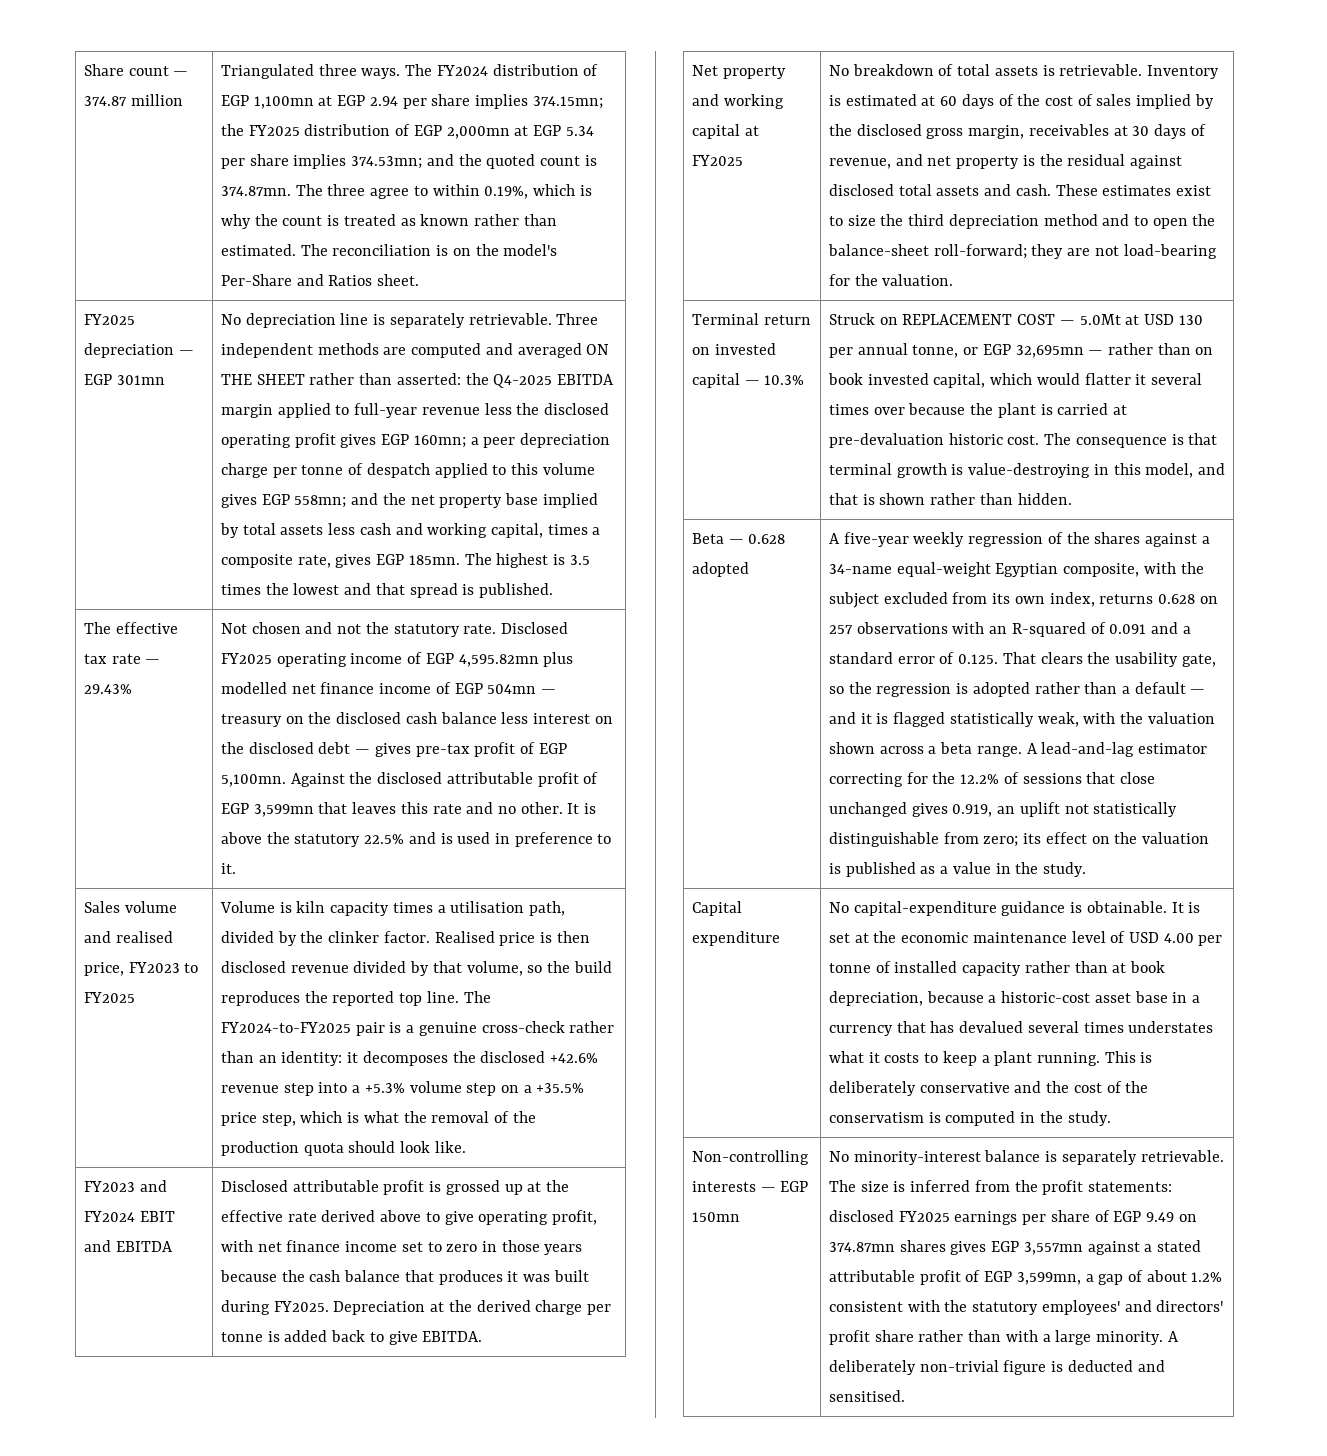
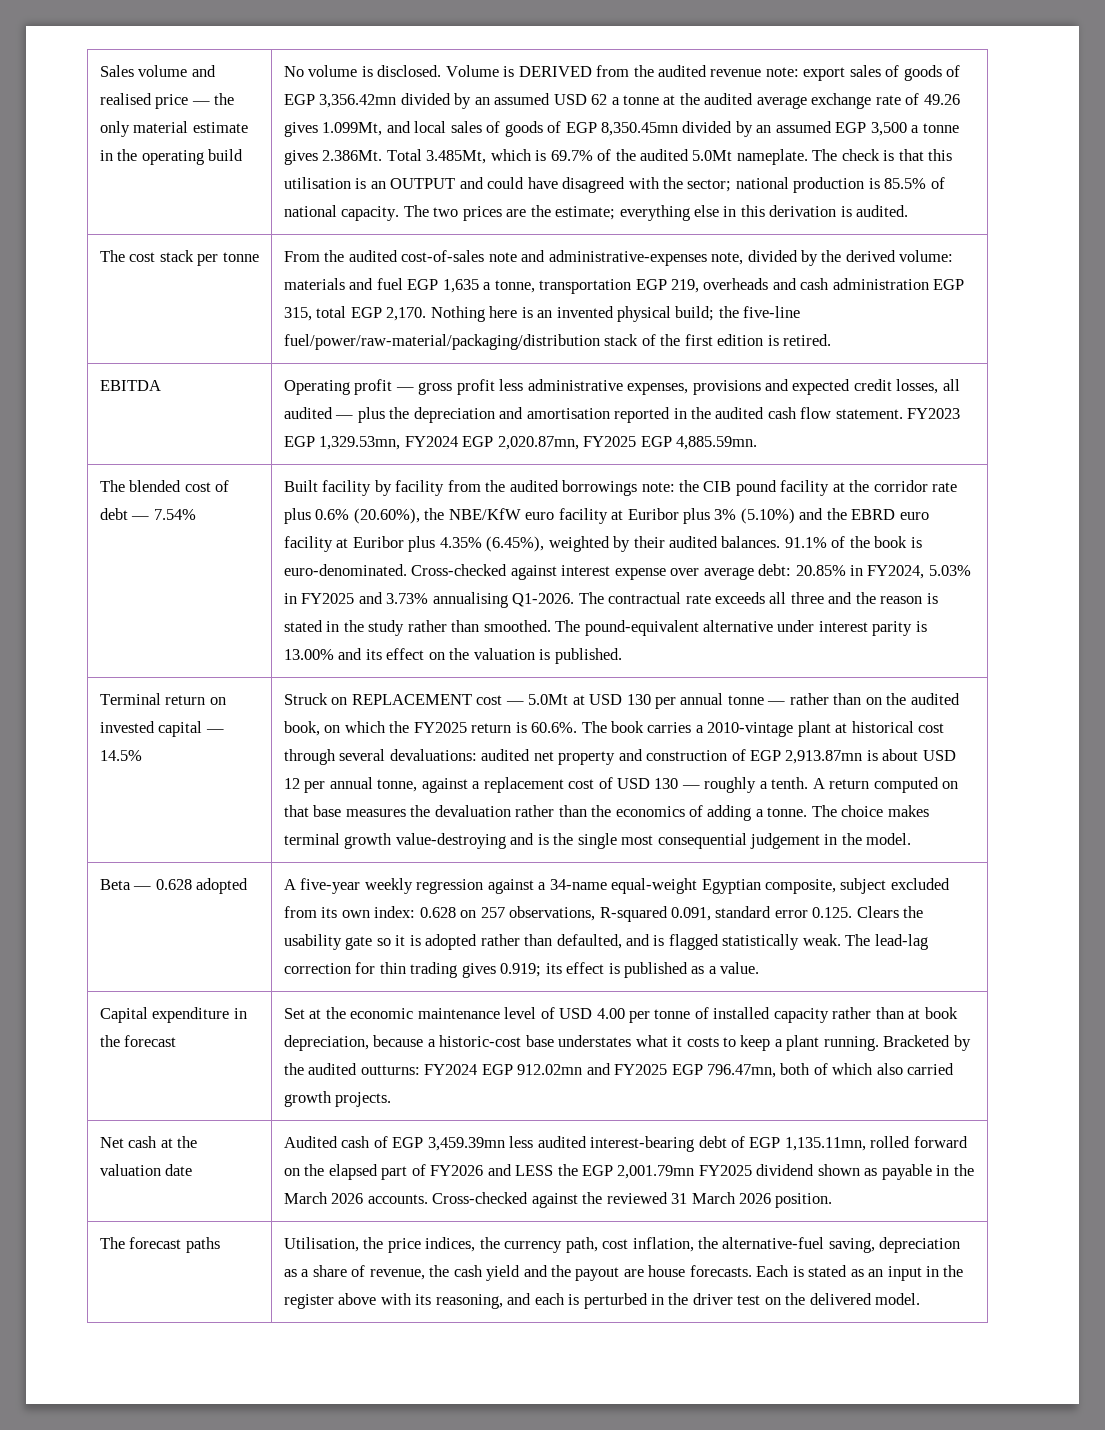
- Share count — 374.87 million | Triangulated three ways. The FY2024 distribution of EGP 1,100mn at EGP 2.94 per share implies 374.15mn; the FY2025 distribution of EGP 2,000mn at EGP 5.34 per share implies 374.53mn; and the quoted count is 374.87mn. The three agree to within 0.19%, which is why the count is treated as known rather than estimated. The reconciliation is on the model's Per-Share and Ratios sheet.
- FY2025 depreciation — EGP 301mn | No depreciation line is separately retrievable. Three independent methods are computed and averaged ON THE SHEET rather than asserted: the Q4-2025 EBITDA margin applied to full-year revenue less the disclosed operating profit gives EGP 160mn; a peer depreciation charge per tonne of despatch applied to this volume gives EGP 558mn; and the net property base implied by total assets less cash and working capital, times a composite rate, gives EGP 185mn. The highest is 3.5 times the lowest and that spread is published.
- The effective tax rate — 29.43% | Not chosen and not the statutory rate. Disclosed FY2025 operating income of EGP 4,595.82mn plus modelled net finance income of EGP 504mn — treasury on the disclosed cash balance less interest on the disclosed debt — gives pre-tax profit of EGP 5,100mn. Against the disclosed attributable profit of EGP 3,599mn that leaves this rate and no other. It is above the statutory 22.5% and is used in preference to it.
- Sales volume and realised price, FY2023 to FY2025 | Volume is kiln capacity times a utilisation path, divided by the clinker factor. Realised price is then disclosed revenue divided by that volume, so the build reproduces the reported top line. The FY2024-to-FY2025 pair is a genuine cross-check rather than an identity: it decomposes the disclosed +42.6% revenue step into a +5.3% volume step on a +35.5% price step, which is what the removal of the production quota should look like.
- FY2023 and FY2024 EBIT and EBITDA | Disclosed attributable profit is grossed up at the effective rate derived above to give operating profit, with net finance income set to zero in those years because the cash balance that produces it was built during FY2025. Depreciation at the derived charge per tonne is added back to give EBITDA.
- Net property and working capital at FY2025 | No breakdown of total assets is retrievable. Inventory is estimated at 60 days of the cost of sales implied by the disclosed gross margin, receivables at 30 days of revenue, and net property is the residual against disclosed total assets and cash. These estimates exist to size the third depreciation method and to open the balance-sheet roll-forward; they are not load-bearing for the valuation.
+ Sales volume and realised price — the only material estimate in the operating build | No volume is disclosed. Volume is DERIVED from the audited revenue note: export sales of goods of EGP 3,356.42mn divided by an assumed USD 62 a tonne at the audited average exchange rate of 49.26 gives 1.099Mt, and local sales of goods of EGP 8,350.45mn divided by an assumed EGP 3,500 a tonne gives 2.386Mt. Total 3.485Mt, which is 69.7% of the audited 5.0Mt nameplate. The check is that this utilisation is an OUTPUT and could have disagreed with the sector; national production is 85.5% of national capacity. The two prices are the estimate; everything else in this derivation is audited.
+ The cost stack per tonne | From the audited cost-of-sales note and administrative-expenses note, divided by the derived volume: materials and fuel EGP 1,635 a tonne, transportation EGP 219, overheads and cash administration EGP 315, total EGP 2,170. Nothing here is an invented physical build; the five-line fuel/power/raw-material/packaging/distribution stack of the first edition is retired.
+ EBITDA | Operating profit — gross profit less administrative expenses, provisions and expected credit losses, all audited — plus the depreciation and amortisation reported in the audited cash flow statement. FY2023 EGP 1,329.53mn, FY2024 EGP 2,020.87mn, FY2025 EGP 4,885.59mn.
+ The blended cost of debt — 7.54% | Built facility by facility from the audited borrowings note: the CIB pound facility at the corridor rate plus 0.6% (20.60%), the NBE/KfW euro facility at Euribor plus 3% (5.10%) and the EBRD euro facility at Euribor plus 4.35% (6.45%), weighted by their audited balances. 91.1% of the book is euro-denominated. Cross-checked against interest expense over average debt: 20.85% in FY2024, 5.03% in FY2025 and 3.73% annualising Q1-2026. The contractual rate exceeds all three and the reason is stated in the study rather than smoothed. The pound-equivalent alternative under interest parity is 13.00% and its effect on the valuation is published.
- Terminal return on invested capital — 10.3%
+ Terminal return on invested capital — 14.5%
- Struck on REPLACEMENT COST — 5.0Mt at USD 130 per annual tonne, or EGP 32,695mn — rather than on book invested capital, which would flatter it several times over because the plant is carried at pre-devaluation historic cost. The consequence is that terminal growth is value-destroying in this model, and that is shown rather than hidden.
+ Struck on REPLACEMENT cost — 5.0Mt at USD 130 per annual tonne — rather than on the audited book, on which the FY2025 return is 60.6%. The book carries a 2010-vintage plant at historical cost through several devaluations: audited net property and construction of EGP 2,913.87mn is about USD 12 per annual tonne, against a replacement cost of USD 130 — roughly a tenth. A return computed on that base measures the devaluation rather than the economics of adding a tonne. The choice makes terminal growth value-destroying and is the single most consequential judgement in the model.
- A five-year weekly regression of the shares against a 34-name equal-weight Egyptian composite, with the subject excluded from its own index, returns 0.628 on 257 observations with an R-squared of 0.091 and a standard error of 0.125. That clears the usability gate, so the regression is adopted rather than a default — and it is flagged statistically weak, with the valuation shown across a beta range. A lead-and-lag estimator correcting for the 12.2% of sessions that close unchanged gives 0.919, an uplift not statistically distinguishable from zero; its effect on the valuation is published as a value in the study.
- Capital expenditure | No capital-expenditure guidance is obtainable. It is set at the economic maintenance level of USD 4.00 per tonne of installed capacity rather than at book depreciation, because a historic-cost asset base in a currency that has devalued several times understates what it costs to keep a plant running.
+ A five-year weekly regression against a 34-name equal-weight Egyptian composite, subject excluded from its own index: 0.628 on 257 observations, R-squared 0.091, standard error 0.125. Clears the usability gate so it is adopted rather than defaulted, and is flagged statistically weak. The lead-lag correction for thin trading gives 0.919; its effect is published as a value.
+ Capital expenditure in the forecast | Set at the economic maintenance level of USD 4.00 per tonne of installed capacity rather than at book depreciation, because a historic-cost base understates what it costs to keep a plant running.
- This is deliberately conservative and the cost of the conservatism is computed in the study.
- Non-controlling interests — EGP 150mn | No minority-interest balance is separately retrievable. The size is inferred from the profit statements: disclosed FY2025 earnings per share of EGP 9.49 on 374.87mn shares gives EGP 3,557mn against a stated attributable profit of EGP 3,599mn, a gap of about 1.2% consistent with the statutory employees' and directors' profit share rather than with a large minority. A deliberately non-trivial figure is deducted and sensitised.
+ Bracketed by the audited outturns: FY2024 EGP 912.02mn and FY2025 EGP 796.47mn, both of which also carried growth projects.
+ Net cash at the valuation date | Audited cash of EGP 3,459.39mn less audited interest-bearing debt of EGP 1,135.11mn, rolled forward on the elapsed part of FY2026 and LESS the EGP 2,001.79mn FY2025 dividend shown as payable in the March 2026 accounts. Cross-checked against the reviewed 31 March 2026 position.
+ The forecast paths | Utilisation, the price indices, the currency path, cost inflation, the alternative-fuel saving, depreciation as a share of revenue, the cash yield and the payout are house forecasts. Each is stated as an input in the register above with its reasoning, and each is perturbed in the driver test on the delivered model.

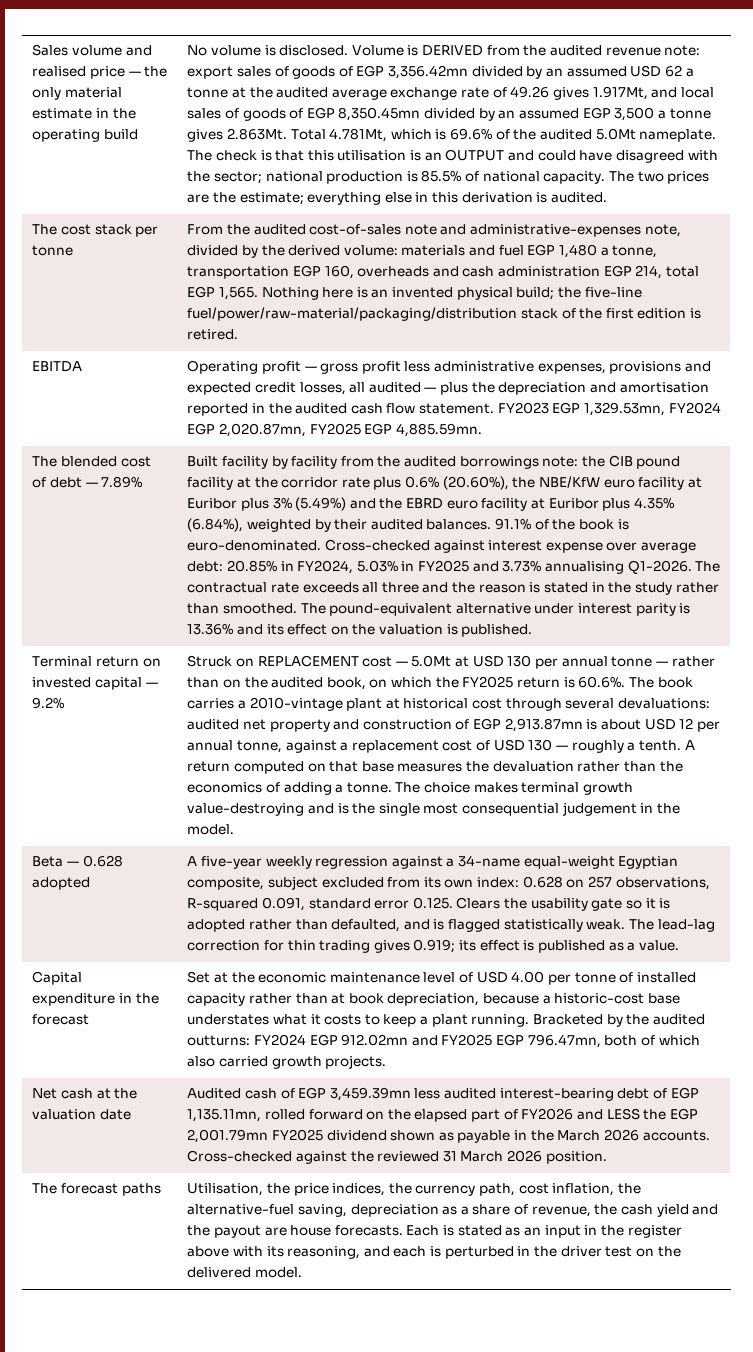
- Volume is DERIVED from the audited revenue note: export sales of goods of EGP 3,356.42mn divided by an assumed USD 62 a tonne at the audited average exchange rate of 49.26 gives 1.099Mt, and local sales of goods of EGP 8,350.45mn divided by an assumed EGP 3,500 a tonne gives 2.386Mt. Total 3.485Mt, which is 69.7% of the audited 5.0Mt nameplate.
+ Volume is DERIVED from the audited revenue note: export sales of goods of EGP 3,356.42mn divided by an assumed USD 62 a tonne at the audited average exchange rate of 49.26 gives 1.917Mt, and local sales of goods of EGP 8,350.45mn divided by an assumed EGP 3,500 a tonne gives 2.863Mt. Total 4.781Mt, which is 69.6% of the audited 5.0Mt nameplate.
- From the audited cost-of-sales note and administrative-expenses note, divided by the derived volume: materials and fuel EGP 1,635 a tonne, transportation EGP 219, overheads and cash administration EGP 315, total EGP 2,170.
+ From the audited cost-of-sales note and administrative-expenses note, divided by the derived volume: materials and fuel EGP 1,480 a tonne, transportation EGP 160, overheads and cash administration EGP 214, total EGP 1,565.
- The blended cost of debt — 7.54%
+ The blended cost of debt — 7.89%
- Built facility by facility from the audited borrowings note: the CIB pound facility at the corridor rate plus 0.6% (20.60%), the NBE/KfW euro facility at Euribor plus 3% (5.10%) and the EBRD euro facility at Euribor plus 4.35% (6.45%), weighted by their audited balances.
+ Built facility by facility from the audited borrowings note: the CIB pound facility at the corridor rate plus 0.6% (20.60%), the NBE/KfW euro facility at Euribor plus 3% (5.49%) and the EBRD euro facility at Euribor plus 4.35% (6.84%), weighted by their audited balances.
- The pound-equivalent alternative under interest parity is 13.00% and its effect on the valuation is published.
+ The pound-equivalent alternative under interest parity is 13.36% and its effect on the valuation is published.
- Terminal return on invested capital — 14.5%
+ Terminal return on invested capital — 9.2%

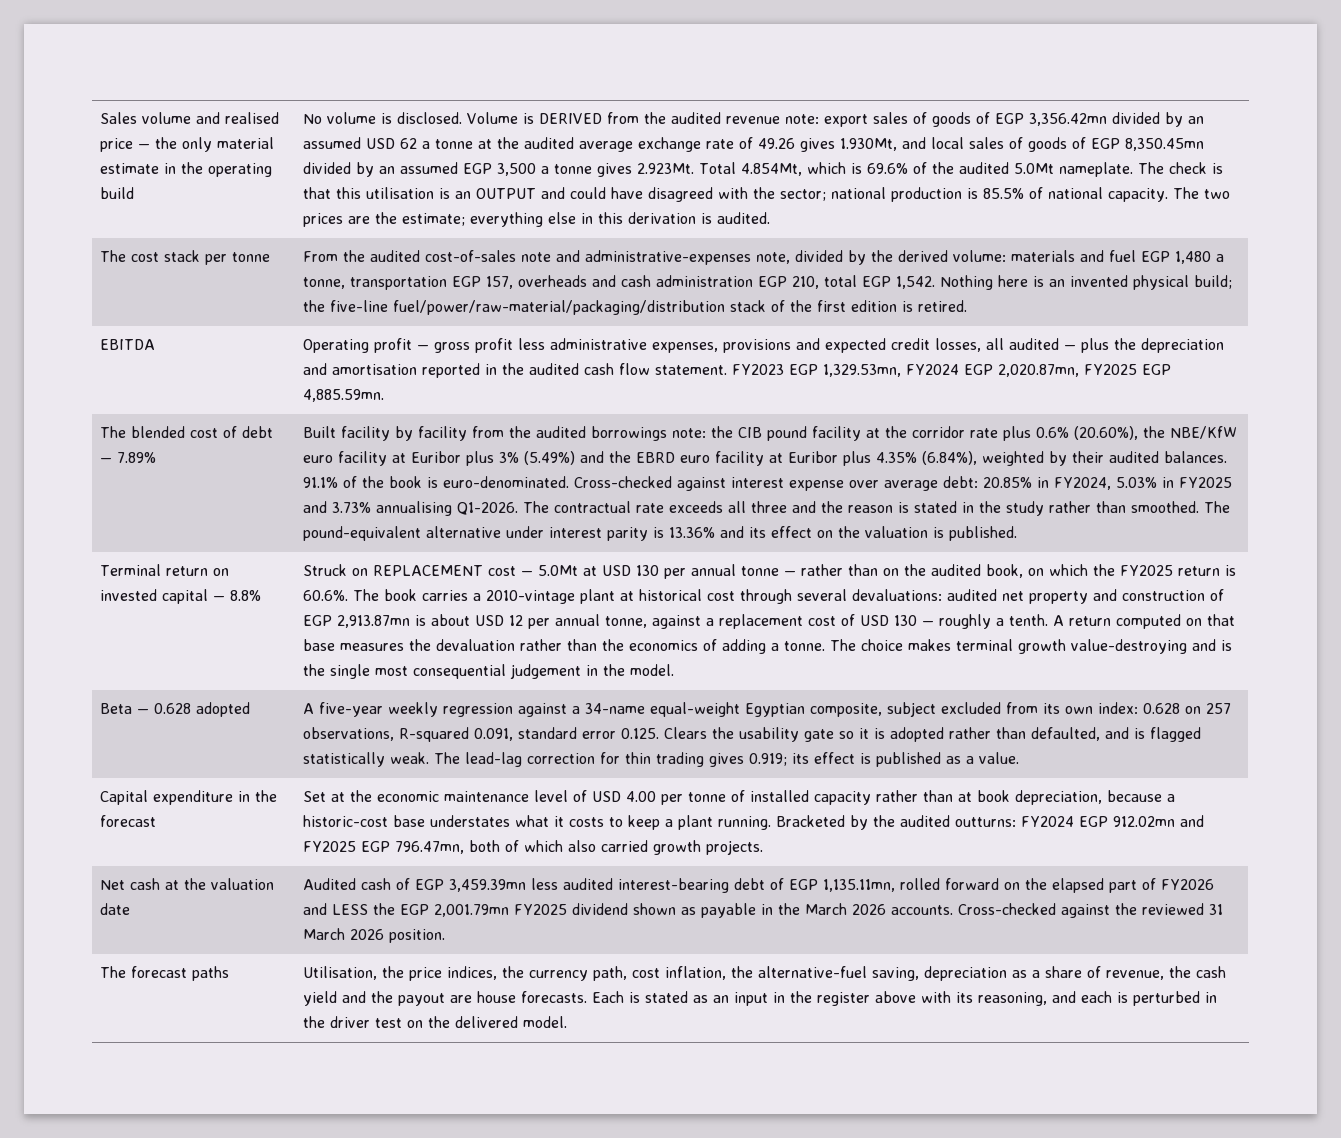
- Volume is DERIVED from the audited revenue note: export sales of goods of EGP 3,356.42mn divided by an assumed USD 62 a tonne at the audited average exchange rate of 49.26 gives 1.917Mt, and local sales of goods of EGP 8,350.45mn divided by an assumed EGP 3,500 a tonne gives 2.863Mt. Total 4.781Mt, which is 69.6% of the audited 5.0Mt nameplate.
+ Volume is DERIVED from the audited revenue note: export sales of goods of EGP 3,356.42mn divided by an assumed USD 62 a tonne at the audited average exchange rate of 49.26 gives 1.930Mt, and local sales of goods of EGP 8,350.45mn divided by an assumed EGP 3,500 a tonne gives 2.923Mt. Total 4.854Mt, which is 69.6% of the audited 5.0Mt nameplate.
- From the audited cost-of-sales note and administrative-expenses note, divided by the derived volume: materials and fuel EGP 1,480 a tonne, transportation EGP 160, overheads and cash administration EGP 214, total EGP 1,565.
+ From the audited cost-of-sales note and administrative-expenses note, divided by the derived volume: materials and fuel EGP 1,480 a tonne, transportation EGP 157, overheads and cash administration EGP 210, total EGP 1,542.
- Terminal return on invested capital — 9.2%
+ Terminal return on invested capital — 8.8%

